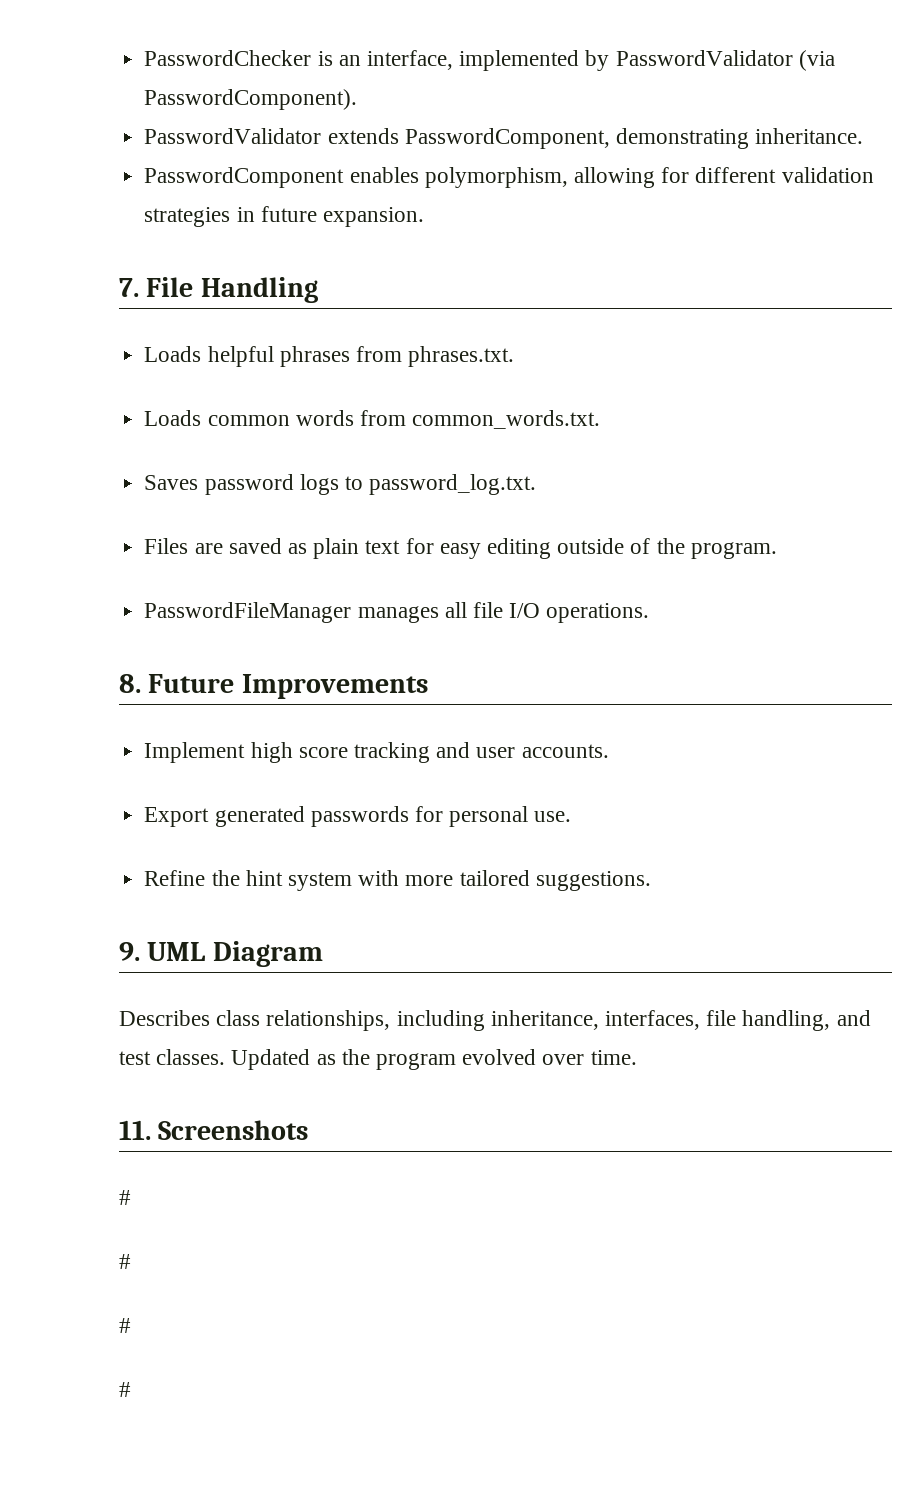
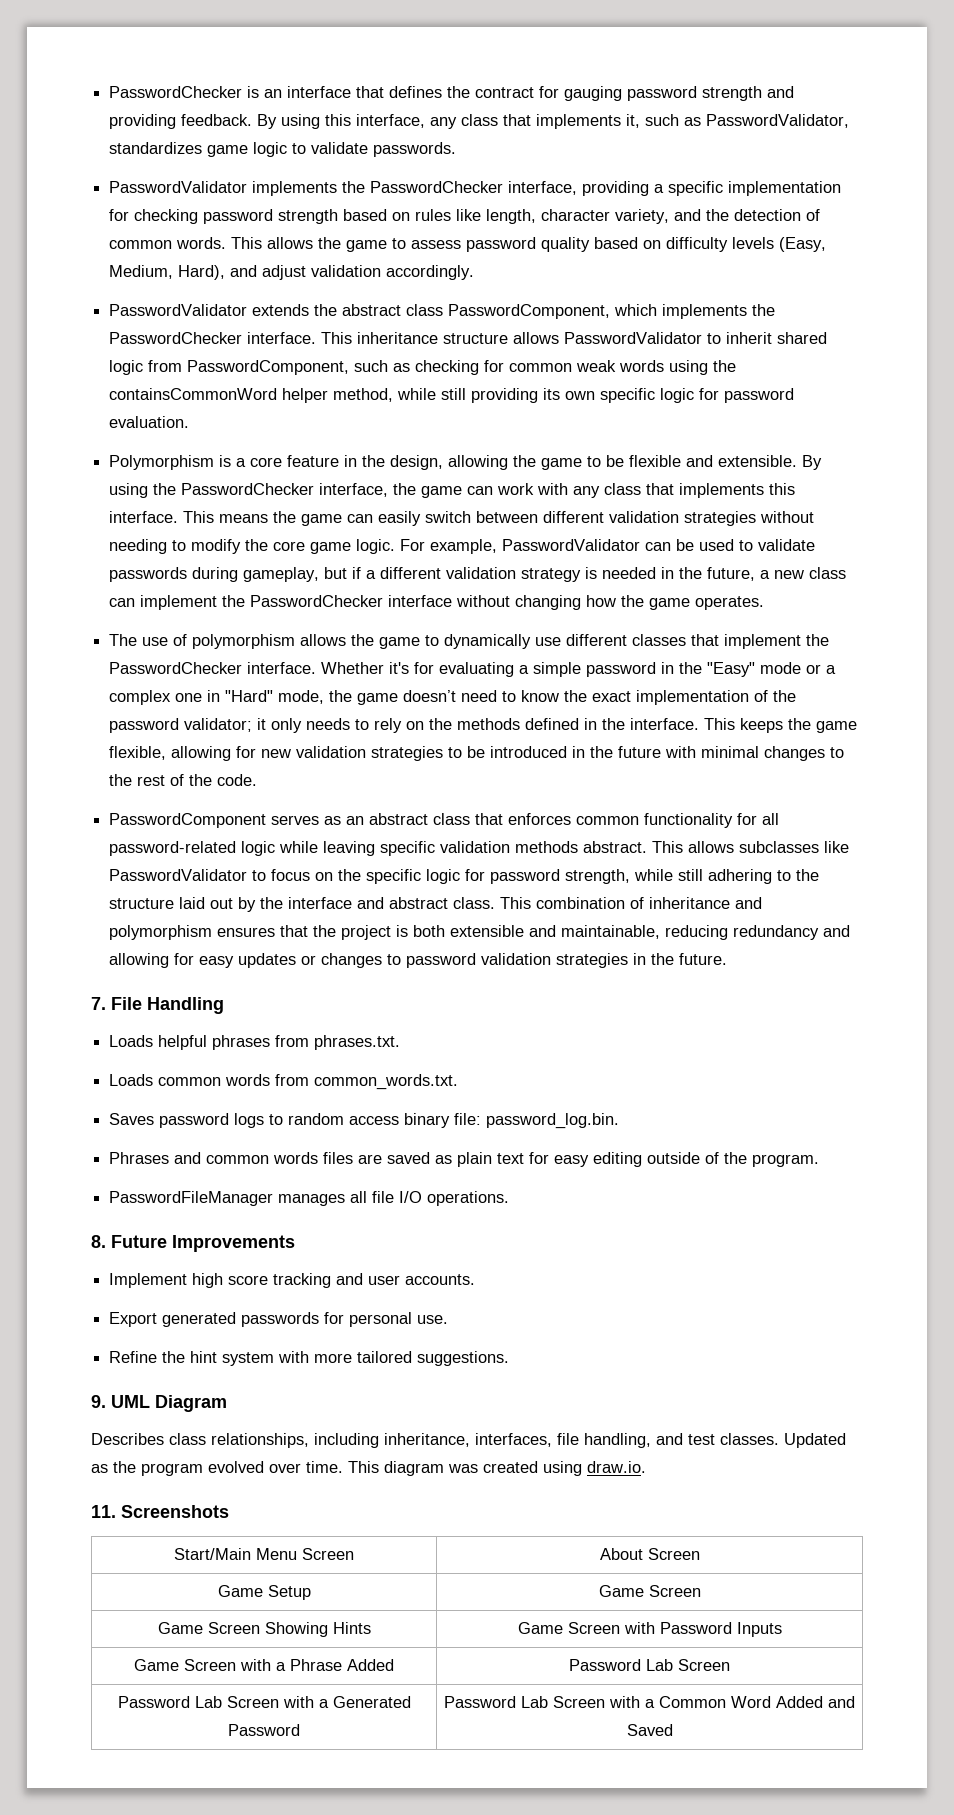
- PasswordChecker is an interface, implemented by PasswordValidator (via PasswordComponent).
- PasswordValidator extends PasswordComponent, demonstrating inheritance.
- PasswordComponent enables polymorphism, allowing for different validation strategies in future expansion.
+ PasswordChecker is an interface that defines the contract for gauging password strength and providing feedback. By using this interface, any class that implements it, such as PasswordValidator, standardizes game logic to validate passwords.
+ PasswordValidator implements the PasswordChecker interface, providing a specific implementation for checking password strength based on rules like length, character variety, and the detection of common words. This allows the game to assess password quality based on difficulty levels (Easy, Medium, Hard), and adjust validation accordingly.
+ PasswordValidator extends the abstract class PasswordComponent, which implements the PasswordChecker interface. This inheritance structure allows PasswordValidator to inherit shared logic from PasswordComponent, such as checking for common weak words using the containsCommonWord helper method, while still providing its own specific logic for password evaluation.
+ Polymorphism is a core feature in the design, allowing the game to be flexible and extensible. By using the PasswordChecker interface, the game can work with any class that implements this interface. This means the game can easily switch between different validation strategies without needing to modify the core game logic. For example, PasswordValidator can be used to validate passwords during gameplay, but if a different validation strategy is needed in the future, a new class can implement the PasswordChecker interface without changing how the game operates.
+ The use of polymorphism allows the game to dynamically use different classes that implement the PasswordChecker interface. Whether it's for evaluating a simple password in the "Easy" mode or a complex one in "Hard" mode, the game doesn’t need to know the exact implementation of the password validator; it only needs to rely on the methods defined in the interface. This keeps the game flexible, allowing for new validation strategies to be introduced in the future with minimal changes to the rest of the code.
+ PasswordComponent serves as an abstract class that enforces common functionality for all password-related logic while leaving specific validation methods abstract. This allows subclasses like PasswordValidator to focus on the specific logic for password strength, while still adhering to the structure laid out by the interface and abstract class. This combination of inheritance and polymorphism ensures that the project is both extensible and maintainable, reducing redundancy and allowing for easy updates or changes to password validation strategies in the future.
- Saves password logs to password_log.txt.
- Files are saved as plain text for easy editing outside of the program.
+ Saves password logs to random access binary file: password_log.bin.
+ Phrases and common words files are saved as plain text for easy editing outside of the program.
- Updated as the program evolved over time.
+ Updated as the program evolved over time. This diagram was created using draw.io.
  11. Screenshots
- #
- #
- #
- #
+ Start/Main Menu Screen | About Screen
+ Game Setup | Game Screen
+ Game Screen Showing Hints | Game Screen with Password Inputs
+ Game Screen with a Phrase Added | Password Lab Screen
+ Password Lab Screen with a Generated Password | Password Lab Screen with a Common Word Added and Saved

